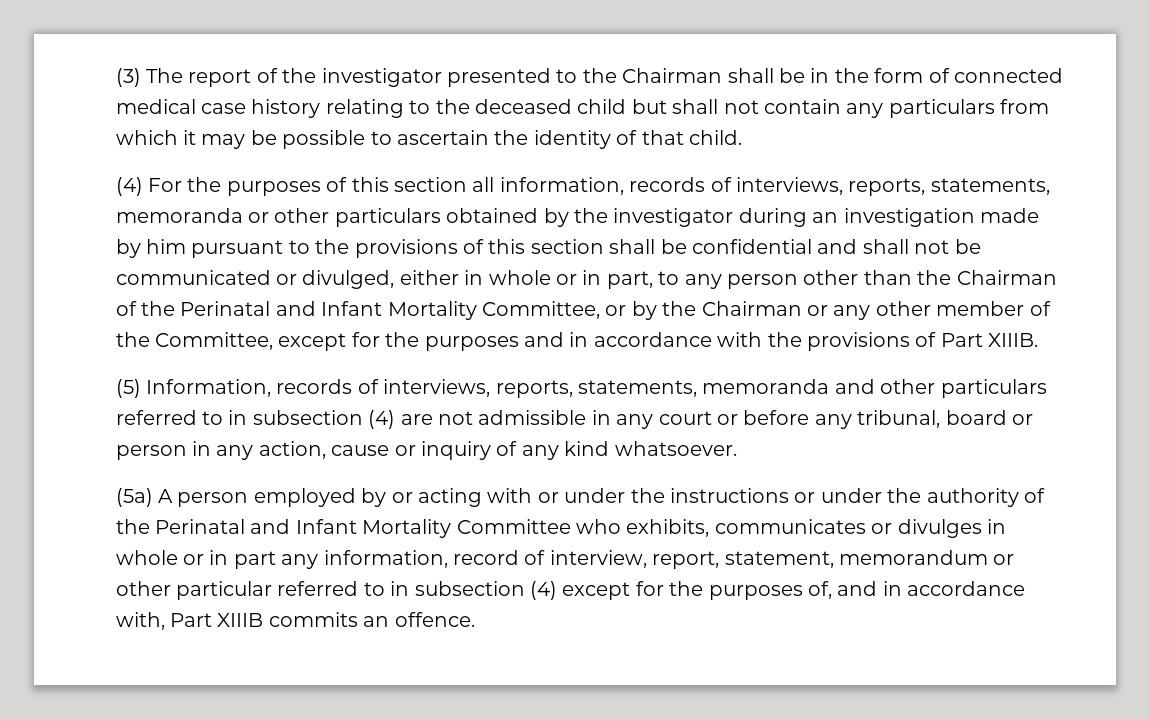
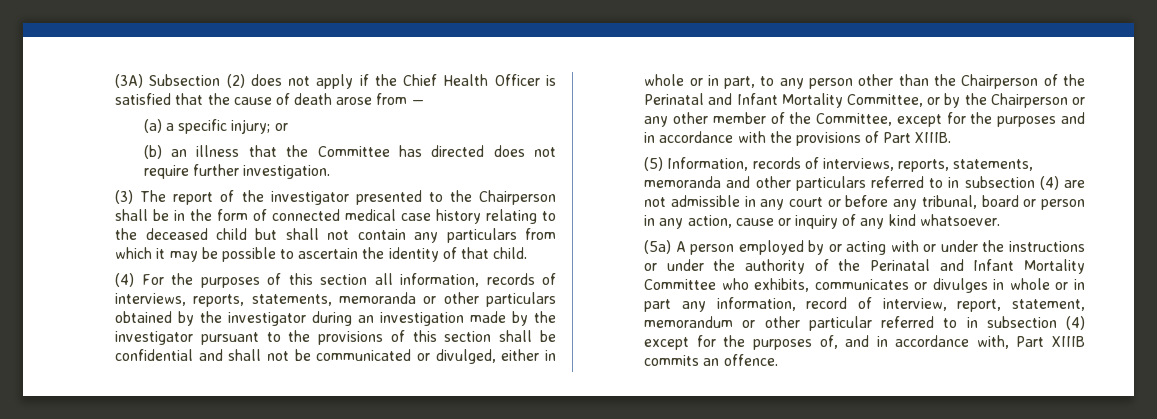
+ (3A) Subsection (2) does not apply if the Chief Health Officer is satisfied that the cause of death arose from —
+ (a) a specific injury; or
+ (b) an illness that the Committee has directed does not require further investigation.
- (3) The report of the investigator presented to the Chairman shall be in the form of connected medical case history relating to the deceased child but shall not contain any particulars from which it may be possible to ascertain the identity of that child.
+ (3) The report of the investigator presented to the Chairperson shall be in the form of connected medical case history relating to the deceased child but shall not contain any particulars from which it may be possible to ascertain the identity of that child.
- (4) For the purposes of this section all information, records of interviews, reports, statements, memoranda or other particulars obtained by the investigator during an investigation made by him pursuant to the provisions of this section shall be confidential and shall not be communicated or divulged, either in whole or in part, to any person other than the Chairman of the Perinatal and Infant Mortality Committee, or by the Chairman or any other member of the Committee, except for the purposes and in accordance with the provisions of Part XIIIB.
+ (4) For the purposes of this section all information, records of interviews, reports, statements, memoranda or other particulars obtained by the investigator during an investigation made by the investigator pursuant to the provisions of this section shall be confidential and shall not be communicated or divulged, either in whole or in part, to any person other than the Chairperson of the Perinatal and Infant Mortality Committee, or by the Chairperson or any other member of the Committee, except for the purposes and in accordance with the provisions of Part XIIIB.

